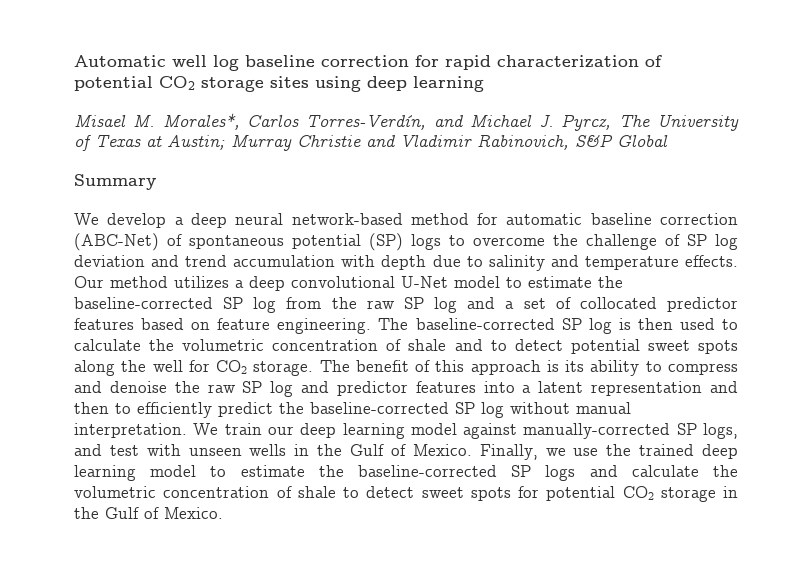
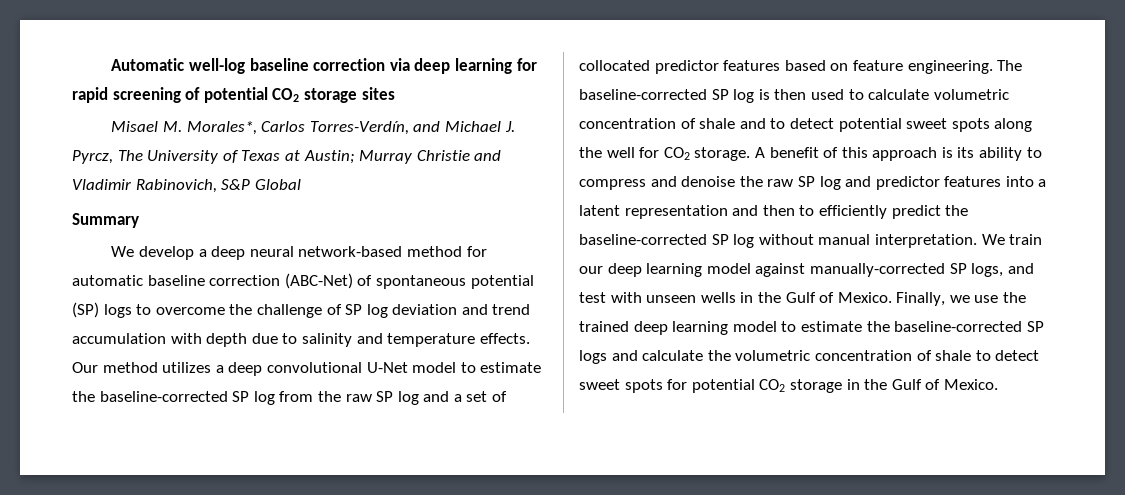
- Automatic well log baseline correction for rapid characterization of potential CO2 storage sites using deep learning
+ Automatic well-log baseline correction via deep learning for rapid screening of potential CO2 storage sites
- The baseline-corrected SP log is then used to calculate the volumetric concentration of shale and to detect potential sweet spots along the well for CO2 storage.
+ The baseline-corrected SP log is then used to calculate volumetric concentration of shale and to detect potential sweet spots along the well for CO2 storage.
- The benefit of this approach is its ability to compress and denoise the raw SP log and predictor features into a latent representation and then to efficiently predict the baseline-corrected SP log without manual interpretation.
+ A benefit of this approach is its ability to compress and denoise the raw SP log and predictor features into a latent representation and then to efficiently predict the baseline-corrected SP log without manual interpretation.

